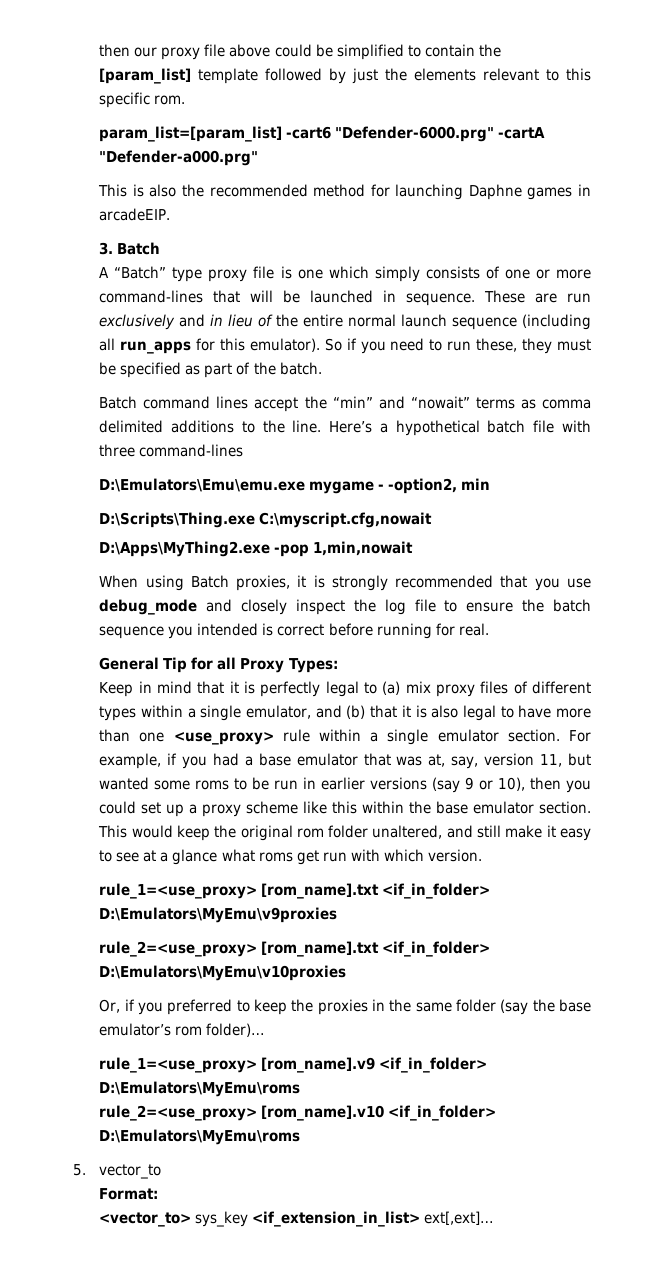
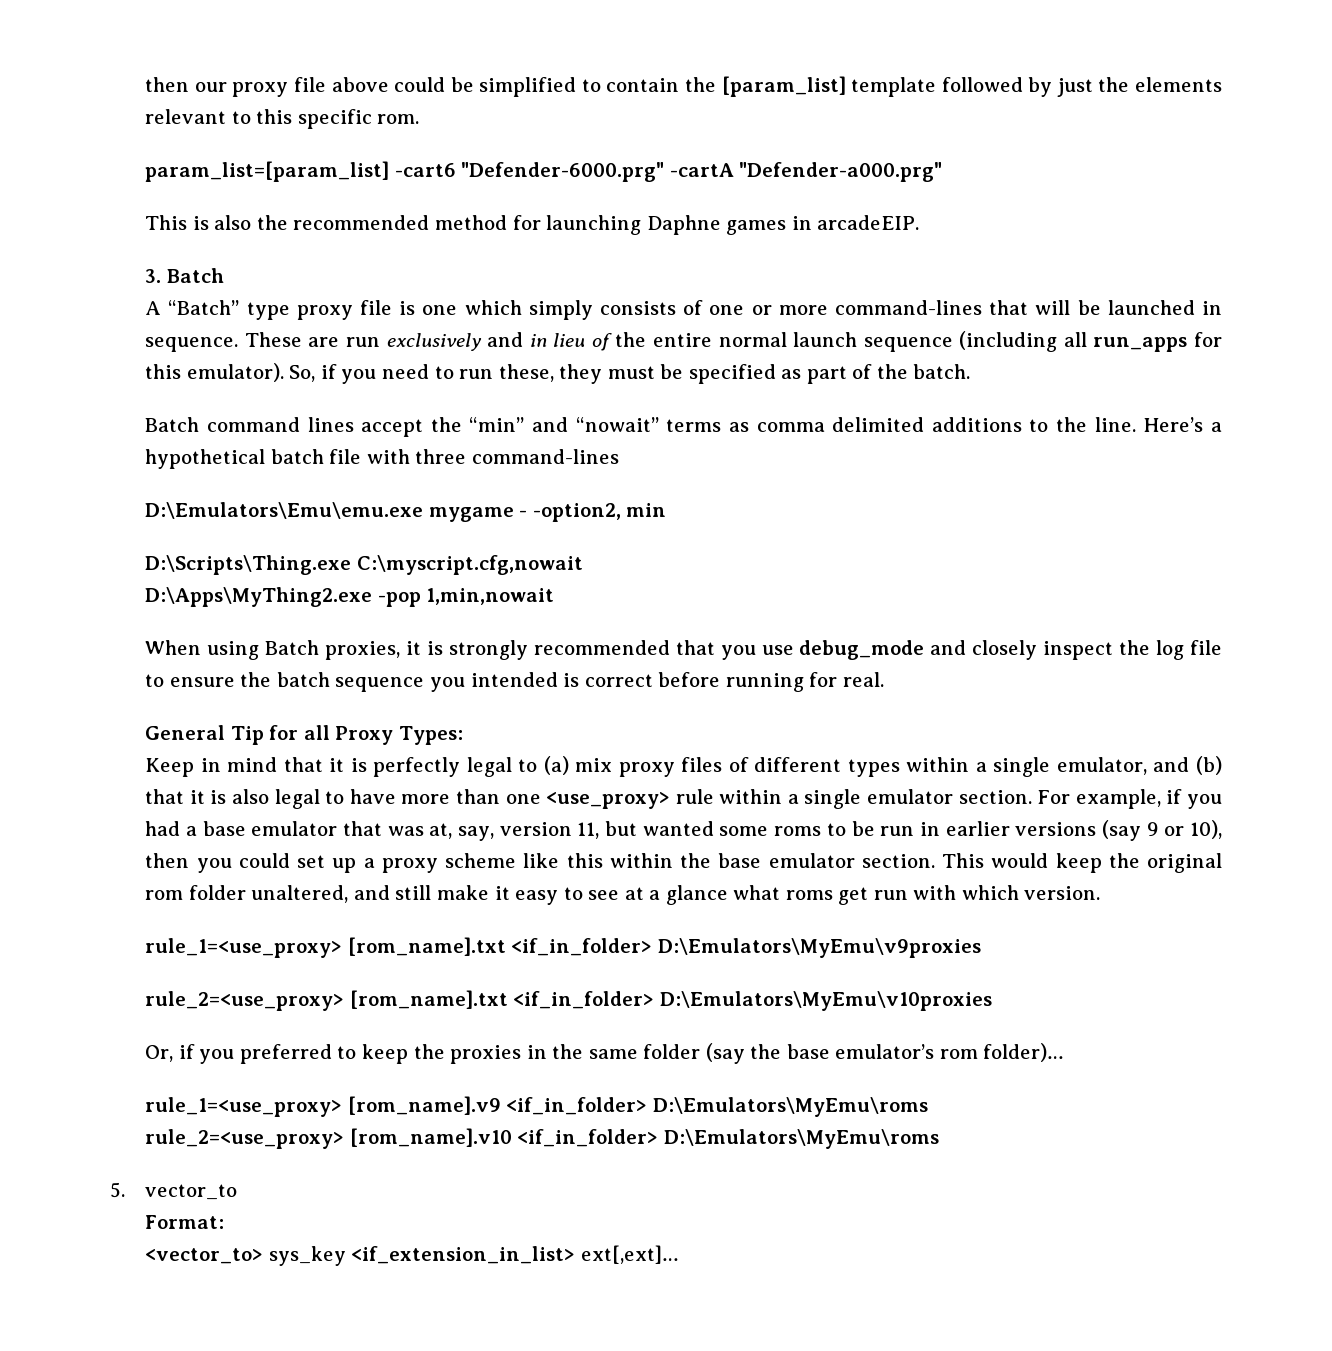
- So if you need to run these, they must be specified as part of the batch.
+ So, if you need to run these, they must be specified as part of the batch.

